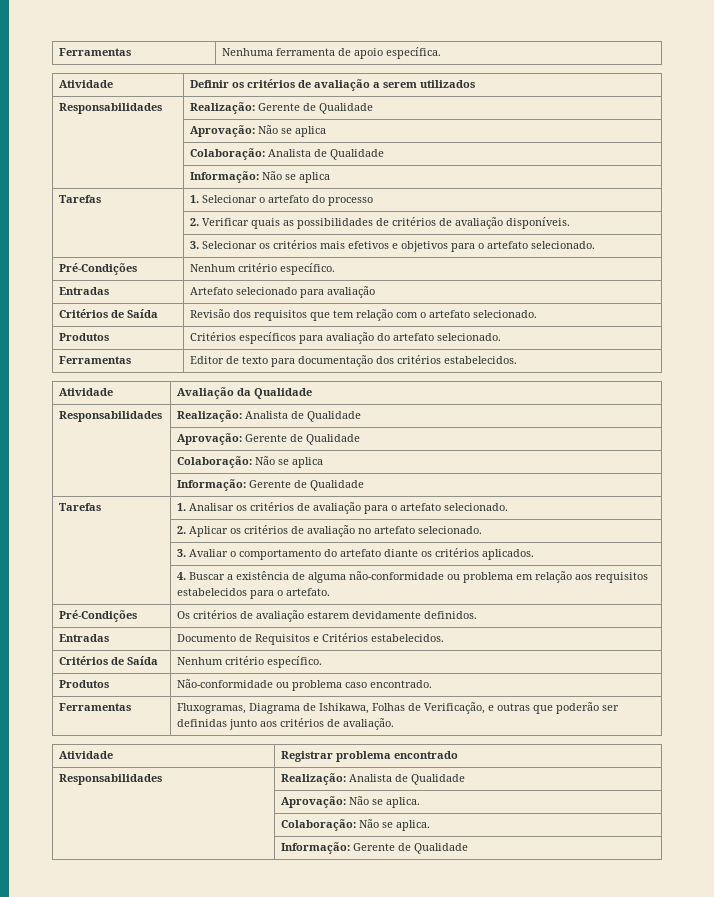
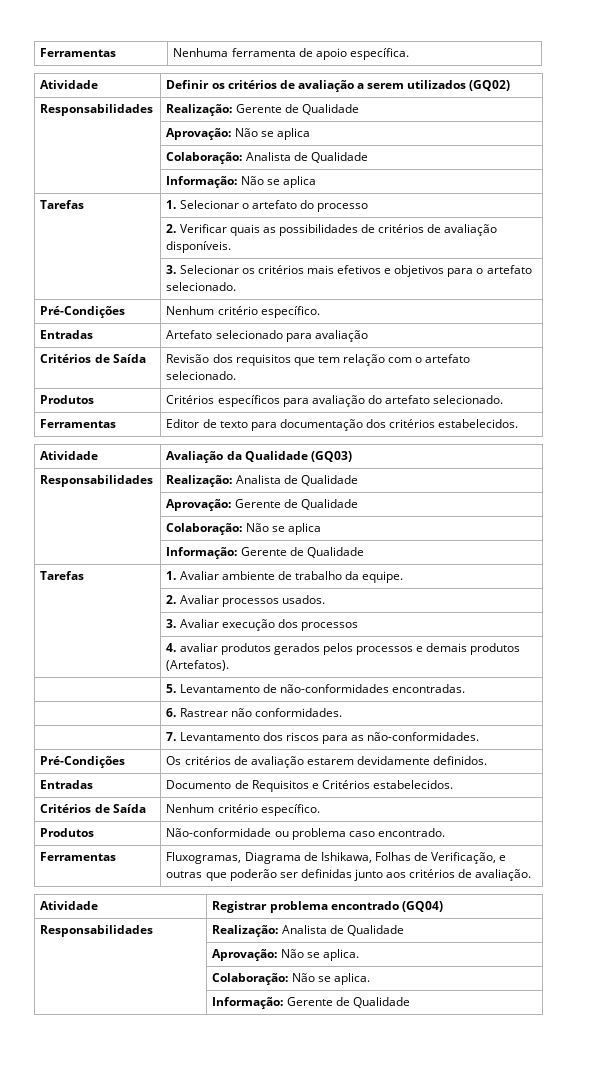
- Atividade | Definir os critérios de avaliação a serem utilizados
+ Atividade | Definir os critérios de avaliação a serem utilizados (GQ02)
- Atividade | Avaliação da Qualidade
+ Atividade | Avaliação da Qualidade (GQ03)
- Tarefas | 1. Analisar os critérios de avaliação para o artefato selecionado.
- | 2. Aplicar os critérios de avaliação no artefato selecionado.
- | 3. Avaliar o comportamento do artefato diante os critérios aplicados.
- | 4. Buscar a existência de alguma não-conformidade ou problema em relação aos requisitos estabelecidos para o artefato.
+ Tarefas | 1. Avaliar ambiente de trabalho da equipe.
+ | 2. Avaliar processos usados.
+ | 3. Avaliar execução dos processos
+ | 4. avaliar produtos gerados pelos processos e demais produtos (Artefatos).
+ | 5. Levantamento de não-conformidades encontradas.
+ | 6. Rastrear não conformidades.
+ | 7. Levantamento dos riscos para as não-conformidades.
- Atividade | Registrar problema encontrado
+ Atividade | Registrar problema encontrado (GQ04)

